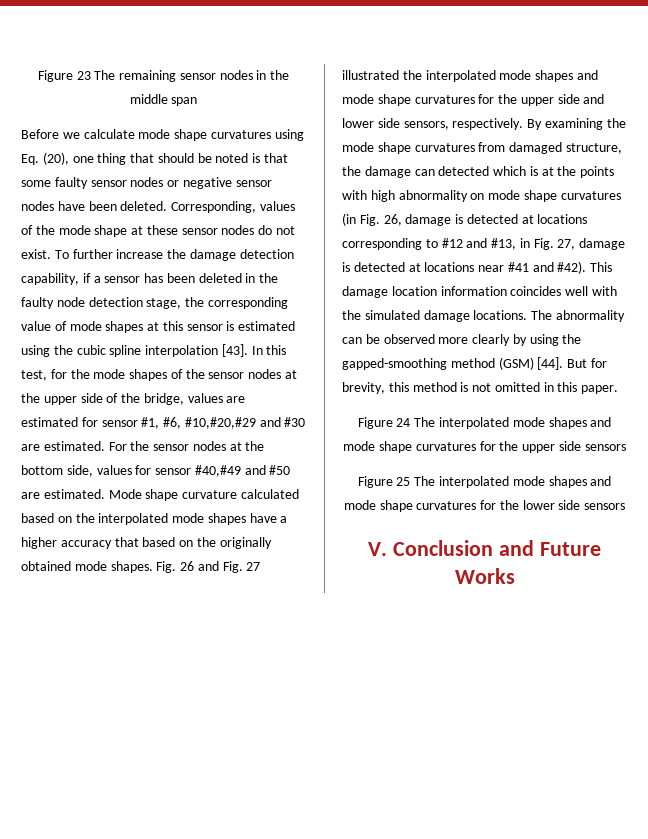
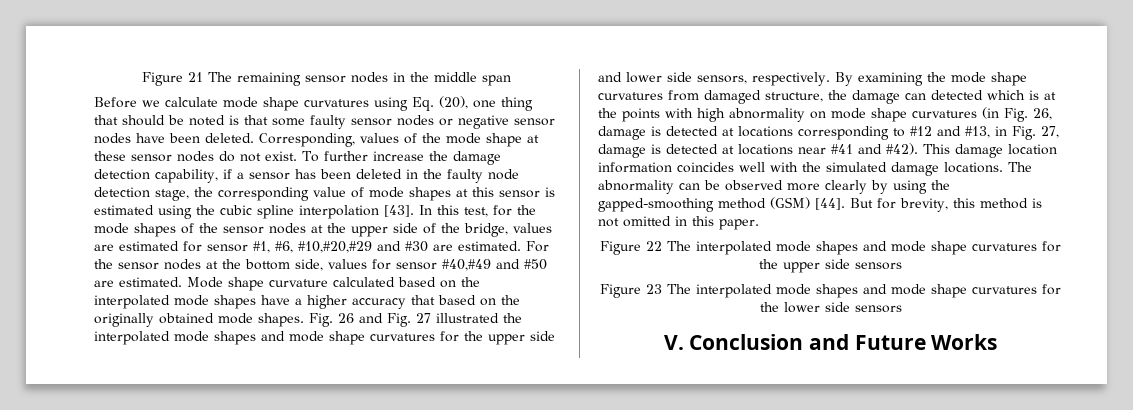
- Figure 23 The remaining sensor nodes in the middle span
+ Figure 21 The remaining sensor nodes in the middle span
- Figure 24 The interpolated mode shapes and mode shape curvatures for the upper side sensors
+ Figure 22 The interpolated mode shapes and mode shape curvatures for the upper side sensors
- Figure 25 The interpolated mode shapes and mode shape curvatures for the lower side sensors
+ Figure 23 The interpolated mode shapes and mode shape curvatures for the lower side sensors

